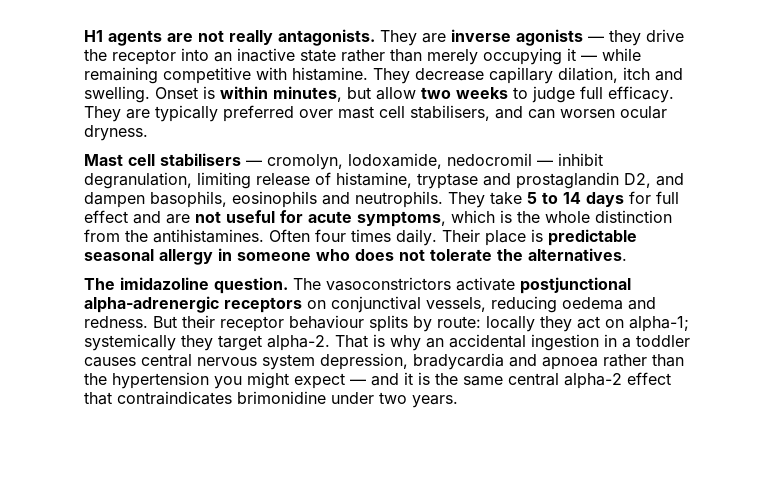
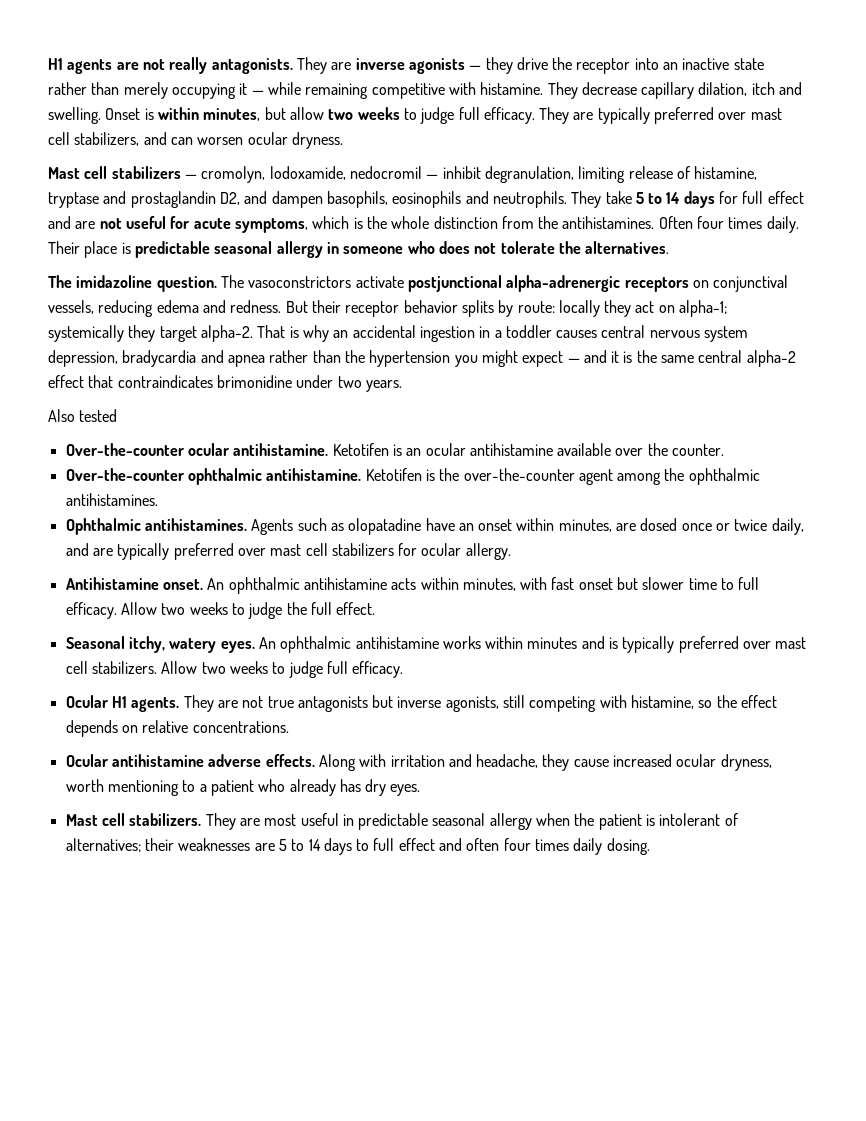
- They are typically preferred over mast cell stabilisers, and can worsen ocular dryness.
+ They are typically preferred over mast cell stabilizers, and can worsen ocular dryness.
- Mast cell stabilisers — cromolyn, lodoxamide, nedocromil — inhibit degranulation, limiting release of histamine, tryptase and prostaglandin D2, and dampen basophils, eosinophils and neutrophils.
+ Mast cell stabilizers — cromolyn, lodoxamide, nedocromil — inhibit degranulation, limiting release of histamine, tryptase and prostaglandin D2, and dampen basophils, eosinophils and neutrophils.
- The vasoconstrictors activate postjunctional alpha-adrenergic receptors on conjunctival vessels, reducing oedema and redness.
+ The vasoconstrictors activate postjunctional alpha-adrenergic receptors on conjunctival vessels, reducing edema and redness.
- But their receptor behaviour splits by route: locally they act on alpha-1; systemically they target alpha-2.
+ But their receptor behavior splits by route: locally they act on alpha-1; systemically they target alpha-2.
- That is why an accidental ingestion in a toddler causes central nervous system depression, bradycardia and apnoea rather than the hypertension you might expect — and it is the same central alpha-2 effect that contraindicates brimonidine under two years.
+ That is why an accidental ingestion in a toddler causes central nervous system depression, bradycardia and apnea rather than the hypertension you might expect — and it is the same central alpha-2 effect that contraindicates brimonidine under two years.
+ Also tested
+ Over-the-counter ocular antihistamine. Ketotifen is an ocular antihistamine available over the counter.
+ Over-the-counter ophthalmic antihistamine. Ketotifen is the over-the-counter agent among the ophthalmic antihistamines.
+ Ophthalmic antihistamines. Agents such as olopatadine have an onset within minutes, are dosed once or twice daily, and are typically preferred over mast cell stabilizers for ocular allergy.
+ Antihistamine onset. An ophthalmic antihistamine acts within minutes, with fast onset but slower time to full efficacy. Allow two weeks to judge the full effect.
+ Seasonal itchy, watery eyes. An ophthalmic antihistamine works within minutes and is typically preferred over mast cell stabilizers. Allow two weeks to judge full efficacy.
+ Ocular H1 agents. They are not true antagonists but inverse agonists, still competing with histamine, so the effect depends on relative concentrations.
+ Ocular antihistamine adverse effects. Along with irritation and headache, they cause increased ocular dryness, worth mentioning to a patient who already has dry eyes.
+ Mast cell stabilizers. They are most useful in predictable seasonal allergy when the patient is intolerant of alternatives; their weaknesses are 5 to 14 days to full effect and often four times daily dosing.

